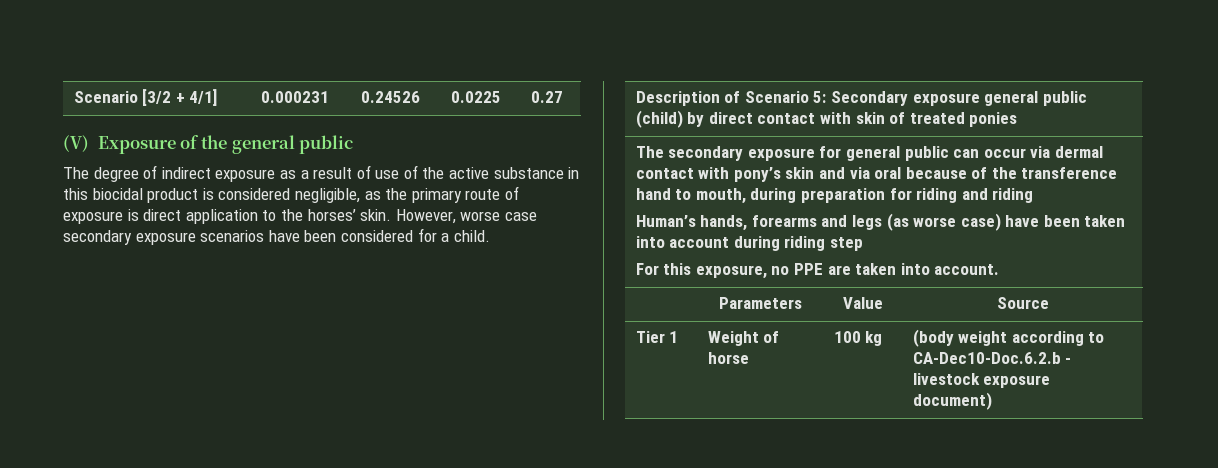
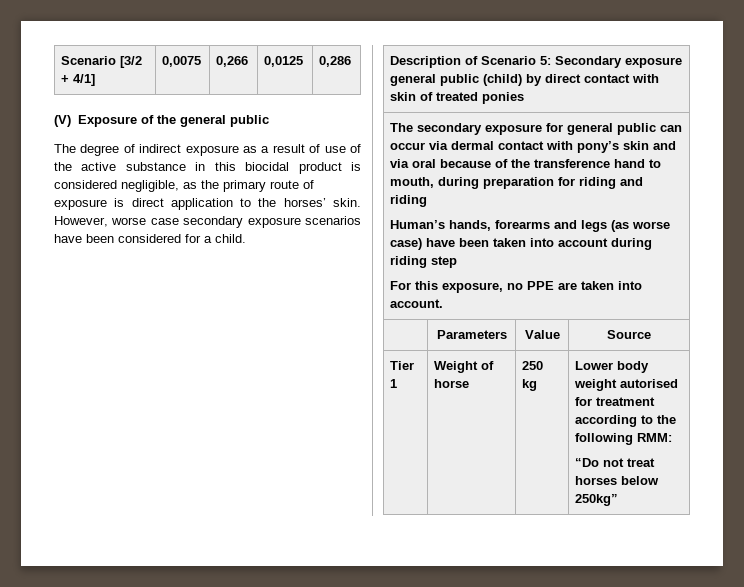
- Scenario [3/2 + 4/1] | 0.000231 | 0.24526 | 0.0225 | 0.27
+ Scenario [3/2 + 4/1] | 0,0075 | 0,266 | 0,0125 | 0,286
- Tier 1 | Weight of horse | 100 kg | (body weight according to CA-Dec10-Doc.6.2.b - livestock exposure document)
+ Tier 1 | Weight of horse | 250 kg | Lower body weight autorised for treatment according to the following RMM:
+ “Do not treat horses below 250kg”

